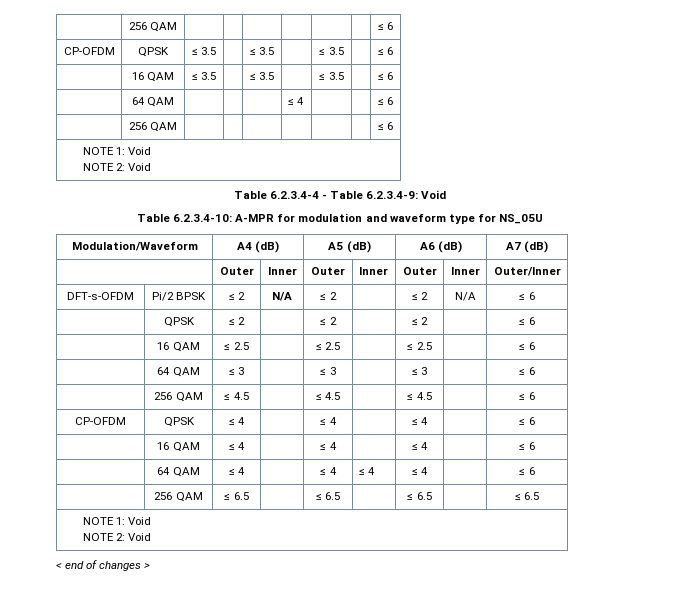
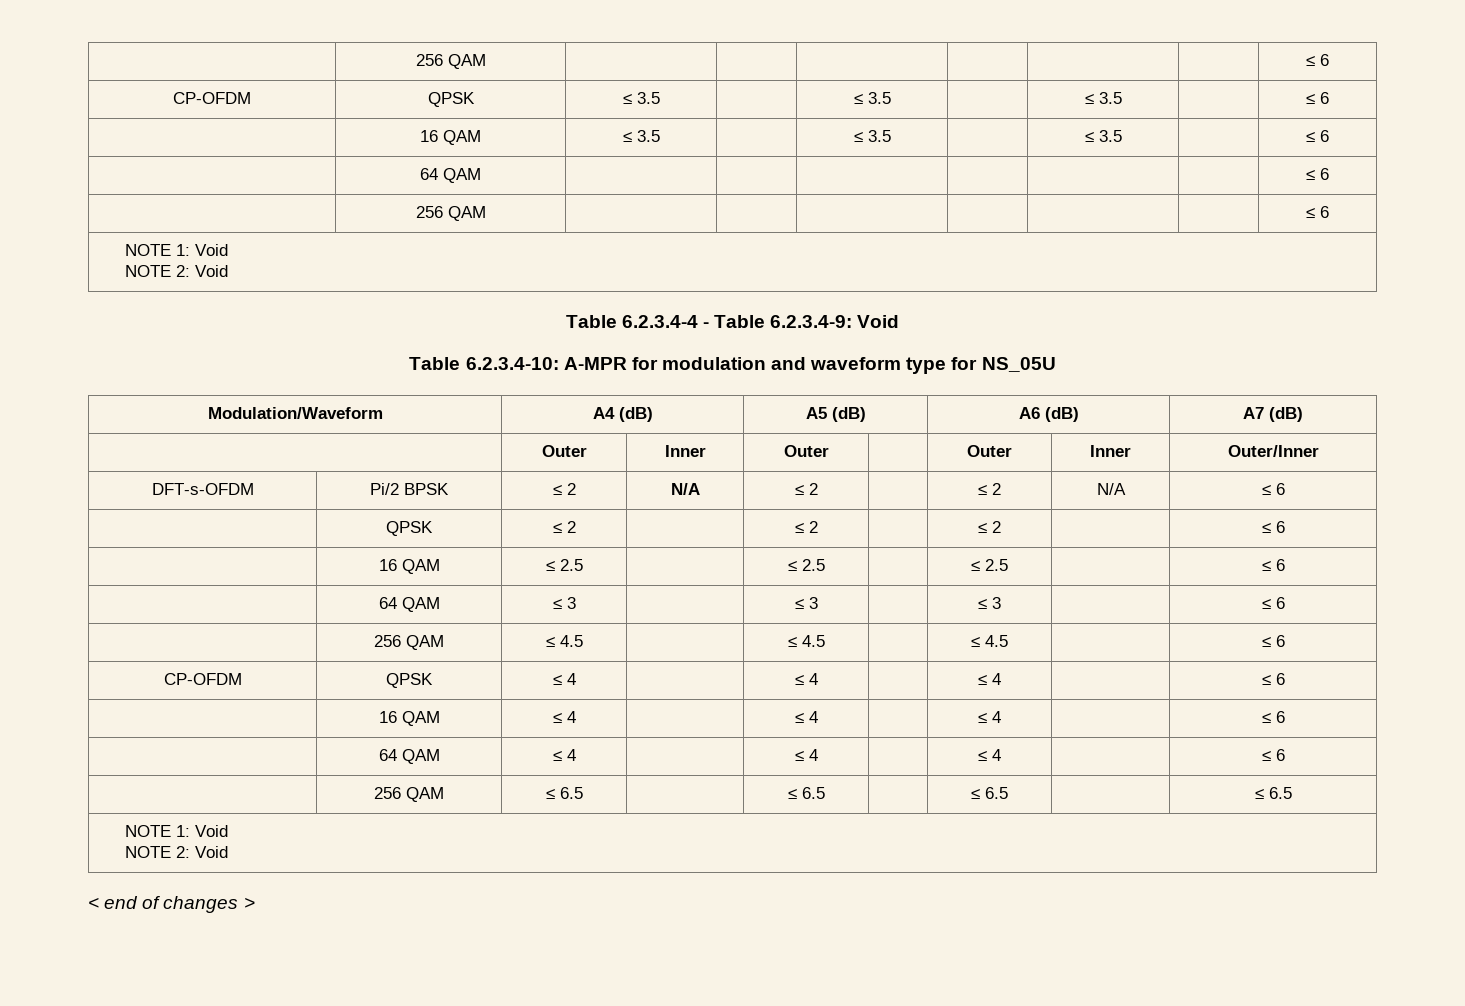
- | 64 QAM | | | | ≤ 4 | | | ≤ 6
+ | 64 QAM | | | | | | | ≤ 6
- | Outer | Inner | Outer | Inner | Outer | Inner | Outer/Inner
+ | Outer | Inner | Outer | | Outer | Inner | Outer/Inner
- | 64 QAM | ≤ 4 | | ≤ 4 | ≤ 4 | ≤ 4 | | ≤ 6
+ | 64 QAM | ≤ 4 | | ≤ 4 | | ≤ 4 | | ≤ 6

